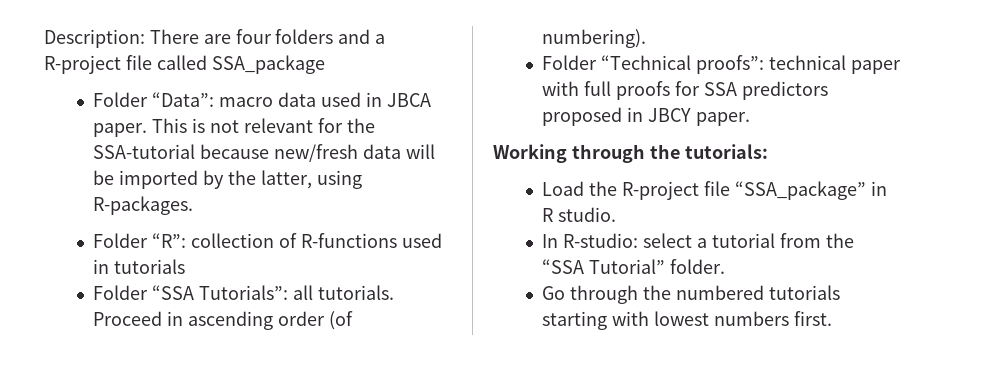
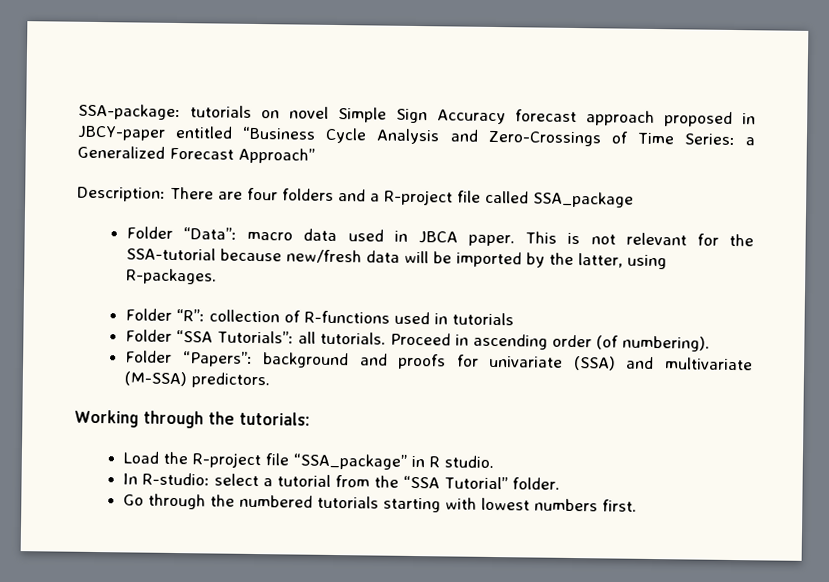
+ SSA-package: tutorials on novel Simple Sign Accuracy forecast approach proposed in JBCY-paper entitled “Business Cycle Analysis and Zero-Crossings of Time Series: a Generalized Forecast Approach”
- Folder “Technical proofs”: technical paper with full proofs for SSA predictors proposed in JBCY paper.
+ Folder “Papers”: background and proofs for univariate (SSA) and multivariate (M-SSA) predictors.

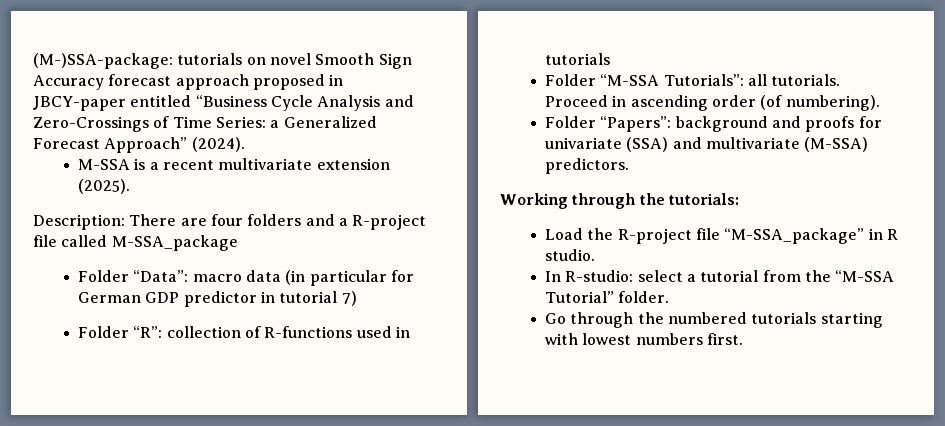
- SSA-package: tutorials on novel Simple Sign Accuracy forecast approach proposed in JBCY-paper entitled “Business Cycle Analysis and Zero-Crossings of Time Series: a Generalized Forecast Approach”
+ (M-)SSA-package: tutorials on novel Smooth Sign Accuracy forecast approach proposed in JBCY-paper entitled “Business Cycle Analysis and Zero-Crossings of Time Series: a Generalized Forecast Approach” (2024).
+ M-SSA is a recent multivariate extension (2025).
- Description: There are four folders and a R-project file called SSA_package
+ Description: There are four folders and a R-project file called M-SSA_package
- Folder “Data”: macro data used in JBCA paper. This is not relevant for the SSA-tutorial because new/fresh data will be imported by the latter, using R-packages.
+ Folder “Data”: macro data (in particular for German GDP predictor in tutorial 7)
- Folder “SSA Tutorials”: all tutorials.
+ Folder “M-SSA Tutorials”: all tutorials.
- Load the R-project file “SSA_package” in R studio.
+ Load the R-project file “M-SSA_package” in R studio.
- In R-studio: select a tutorial from the “SSA Tutorial” folder.
+ In R-studio: select a tutorial from the “M-SSA Tutorial” folder.

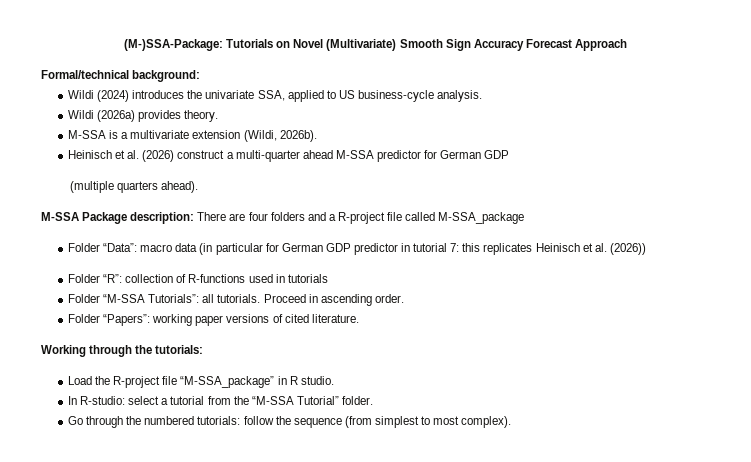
- (M-)SSA-package: tutorials on novel Smooth Sign Accuracy forecast approach proposed in JBCY-paper entitled “Business Cycle Analysis and Zero-Crossings of Time Series: a Generalized Forecast Approach” (2024).
+ (M-)SSA-Package: Tutorials on Novel (Multivariate) Smooth Sign Accuracy Forecast Approach
+ Formal/technical background:
+ Wildi (2024) introduces the univariate SSA, applied to US business-cycle analysis.
+ Wildi (2026a) provides theory.
- M-SSA is a recent multivariate extension (2025).
- Description: There are four folders and a R-project file called M-SSA_package
+ M-SSA is a multivariate extension (Wildi, 2026b).
+ Heinisch et al. (2026) construct a multi-quarter ahead M-SSA predictor for German GDP
+ (multiple quarters ahead).
+ M-SSA Package description: There are four folders and a R-project file called M-SSA_package
- Folder “Data”: macro data (in particular for German GDP predictor in tutorial 7)
+ Folder “Data”: macro data (in particular for German GDP predictor in tutorial 7: this replicates Heinisch et al. (2026))
- Proceed in ascending order (of numbering).
+ Proceed in ascending order.
- Folder “Papers”: background and proofs for univariate (SSA) and multivariate (M-SSA) predictors.
+ Folder “Papers”: working paper versions of cited literature.
- Go through the numbered tutorials starting with lowest numbers first.
+ Go through the numbered tutorials: follow the sequence (from simplest to most complex).

